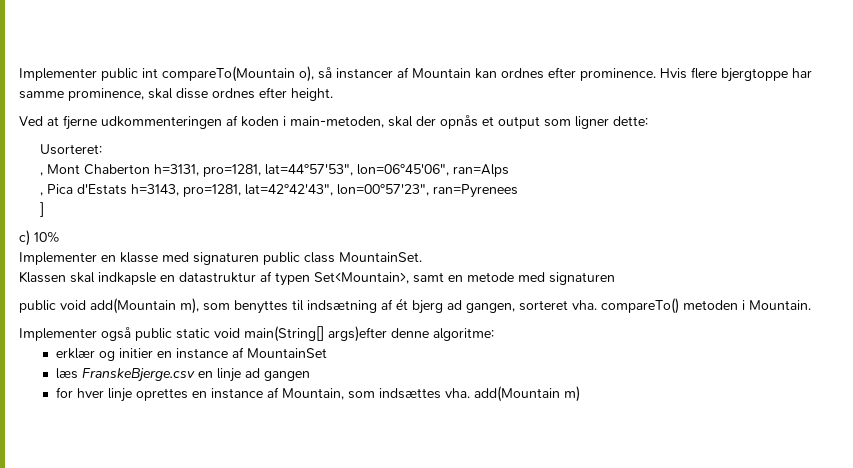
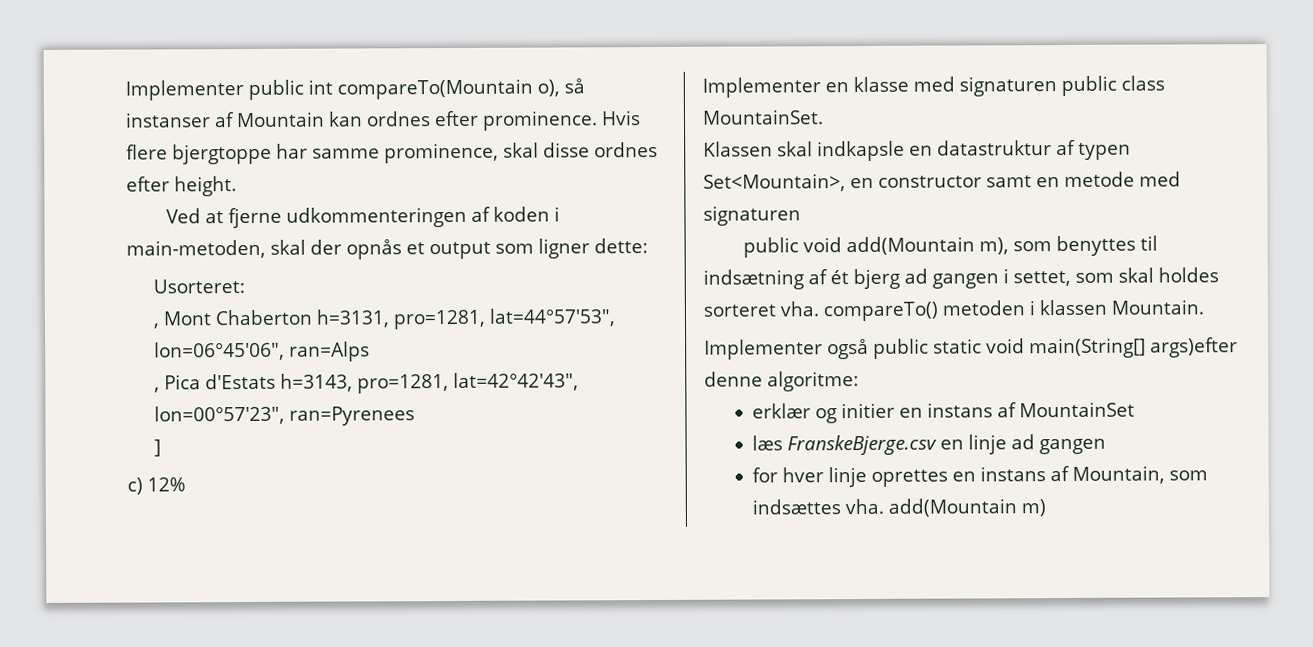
- Implementer public int compareTo(Mountain o), så instancer af Mountain kan ordnes efter prominence.
+ Implementer public int compareTo(Mountain o), så instanser af Mountain kan ordnes efter prominence.
- c) 10%
+ c) 12%
- Klassen skal indkapsle en datastruktur af typen Set<Mountain>, samt en metode med signaturen
+ Klassen skal indkapsle en datastruktur af typen Set<Mountain>, en constructor samt en metode med signaturen
- public void add(Mountain m), som benyttes til indsætning af ét bjerg ad gangen, sorteret vha. compareTo() metoden i Mountain.
+ public void add(Mountain m), som benyttes til indsætning af ét bjerg ad gangen i settet, som skal holdes sorteret vha. compareTo() metoden i klassen Mountain.
- erklær og initier en instance af MountainSet
+ erklær og initier en instans af MountainSet
- for hver linje oprettes en instance af Mountain, som indsættes vha. add(Mountain m)
+ for hver linje oprettes en instans af Mountain, som indsættes vha. add(Mountain m)

